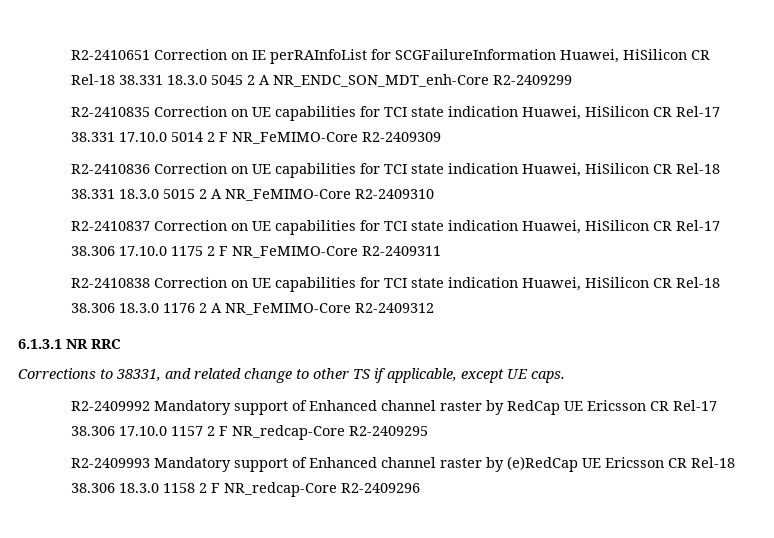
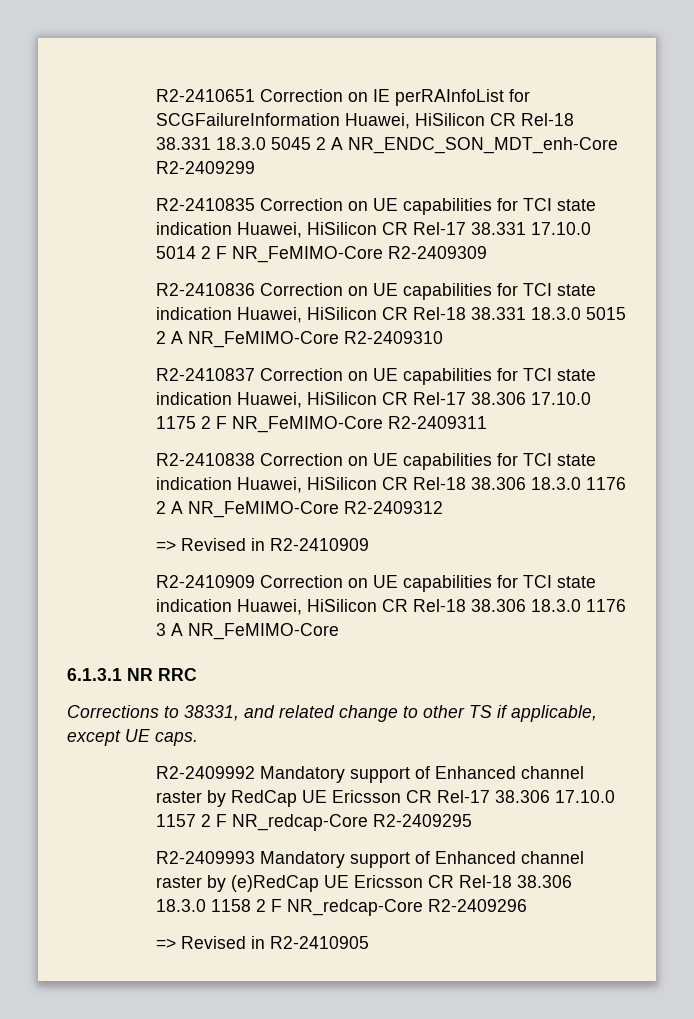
+ => Revised in R2-2410909
+ R2-2410909 Correction on UE capabilities for TCI state indication Huawei, HiSilicon CR Rel-18 38.306 18.3.0 1176 3 A NR_FeMIMO-Core
+ => Revised in R2-2410905

